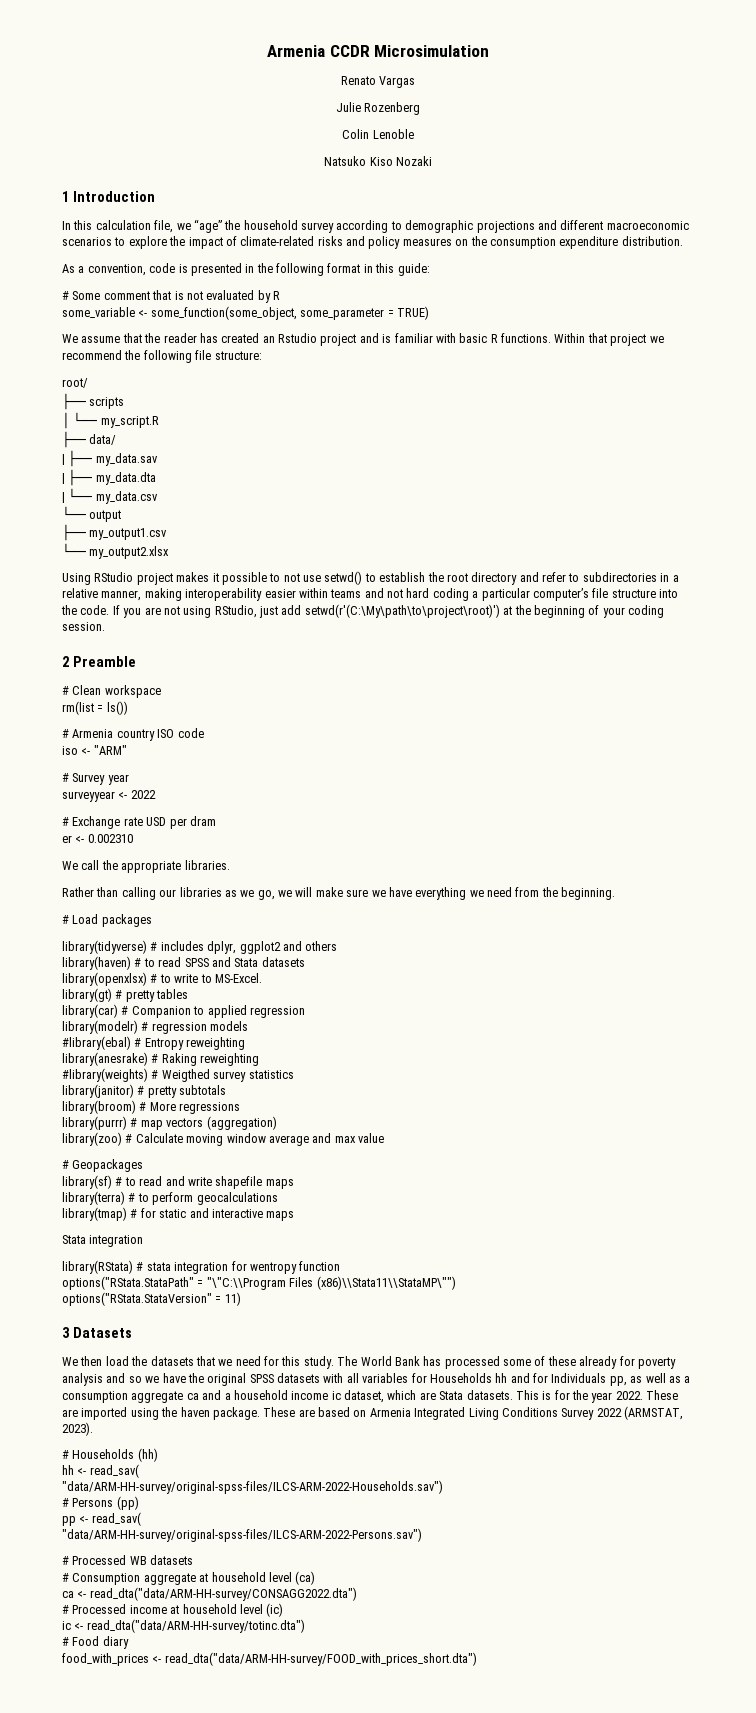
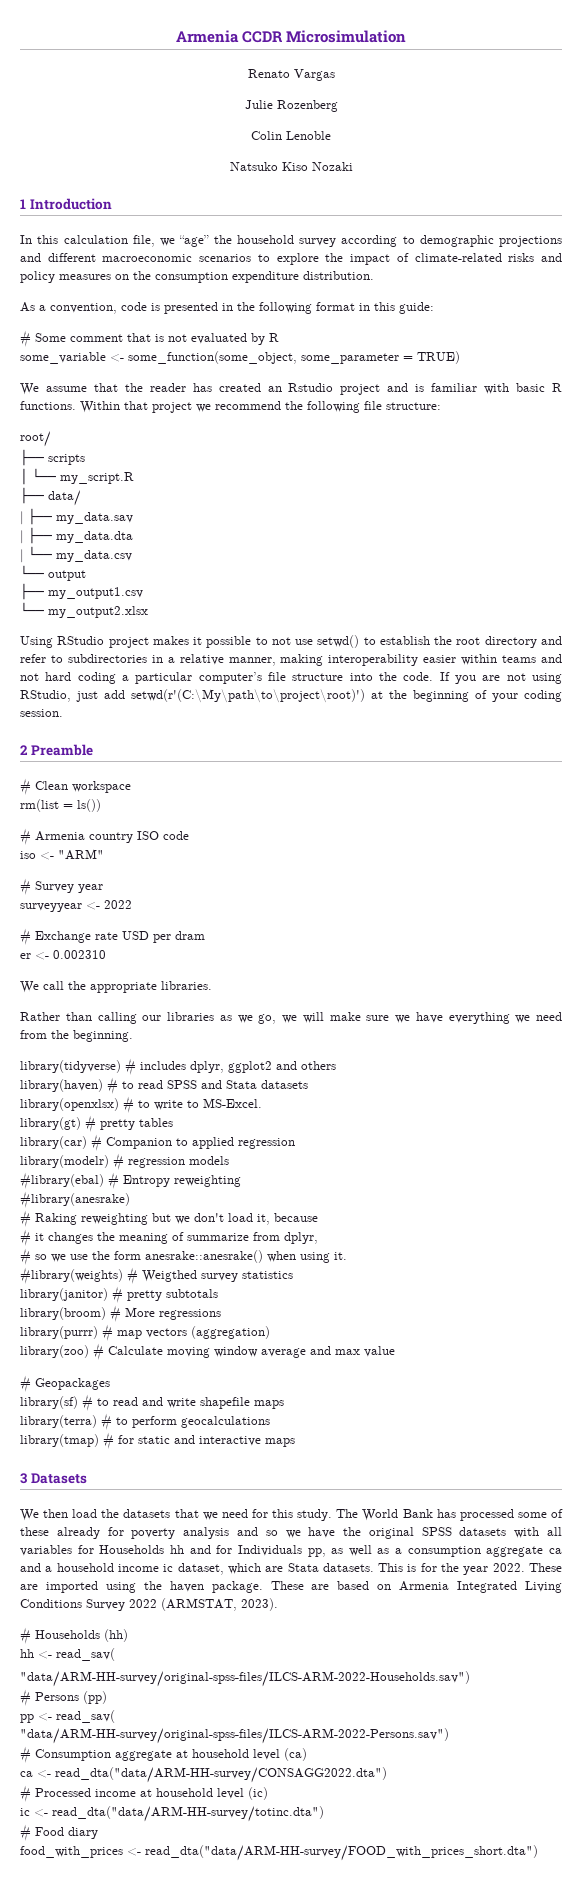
- # Load packages
- library(anesrake) # Raking reweighting
+ #library(anesrake)
+ # Raking reweighting but we don't load it, because
+ # it changes the meaning of summarize from dplyr,
+ # so we use the form anesrake::anesrake() when using it.
- Stata integration
- library(RStata) # stata integration for wentropy function
- options("RStata.StataPath" = "\"C:\\Program Files (x86)\\Stata11\\StataMP\"")
- options("RStata.StataVersion" = 11)
- # Processed WB datasets

